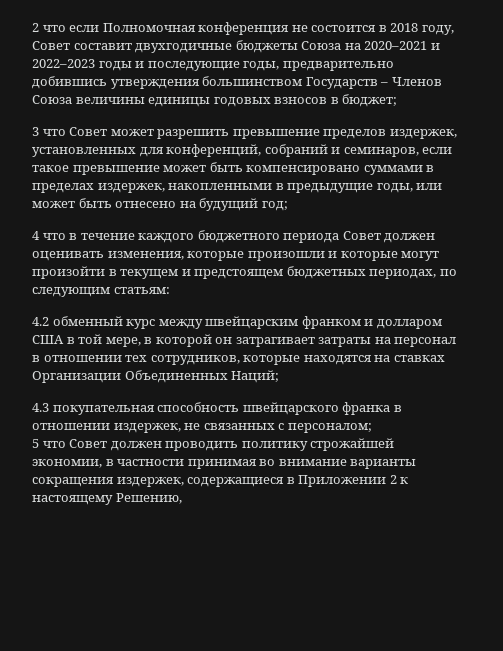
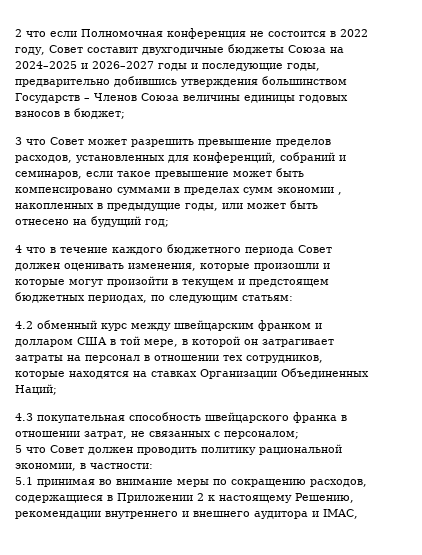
- 2 что если Полномочная конференция не состоится в 2018 году, Совет составит двухгодичные бюджеты Союза на 2020–2021 и 2022–2023 годы и последующие годы, предварительно добившись утверждения большинством Государств – Членов Союза величины единицы годовых взносов в бюджет;
+ 2 что если Полномочная конференция не состоится в 2022 году, Совет составит двухгодичные бюджеты Союза на 2024–2025 и 2026–2027 годы и последующие годы, предварительно добившись утверждения большинством Государств – Членов Союза величины единицы годовых взносов в бюджет;
- 3 что Совет может разрешить превышение пределов издержек, установленных для конференций, собраний и семинаров, если такое превышение может быть компенсировано суммами в пределах издержек, накопленными в предыдущие годы, или может быть отнесено на будущий год;
+ 3 что Совет может разрешить превышение пределов расходов, установленных для конференций, собраний и семинаров, если такое превышение может быть компенсировано суммами в пределах сумм экономии , накопленных в предыдущие годы, или может быть отнесено на будущий год;
- 4.3 покупательная способность швейцарского франка в отношении издержек, не связанных с персоналом;
+ 4.3 покупательная способность швейцарского франка в отношении затрат, не связанных с персоналом;
- 5 что Совет должен проводить политику строжайшей экономии, в частности принимая во внимание варианты сокращения издержек, содержащиеся в Приложении 2 к настоящему Решению,
+ 5 что Совет должен проводить политику рациональной экономии, в частности:
+ 5.1 принимая во внимание меры по сокращению расходов, содержащиеся в Приложении 2 к настоящему Решению, рекомендации внутреннего и внешнего аудитора и IMAC,

